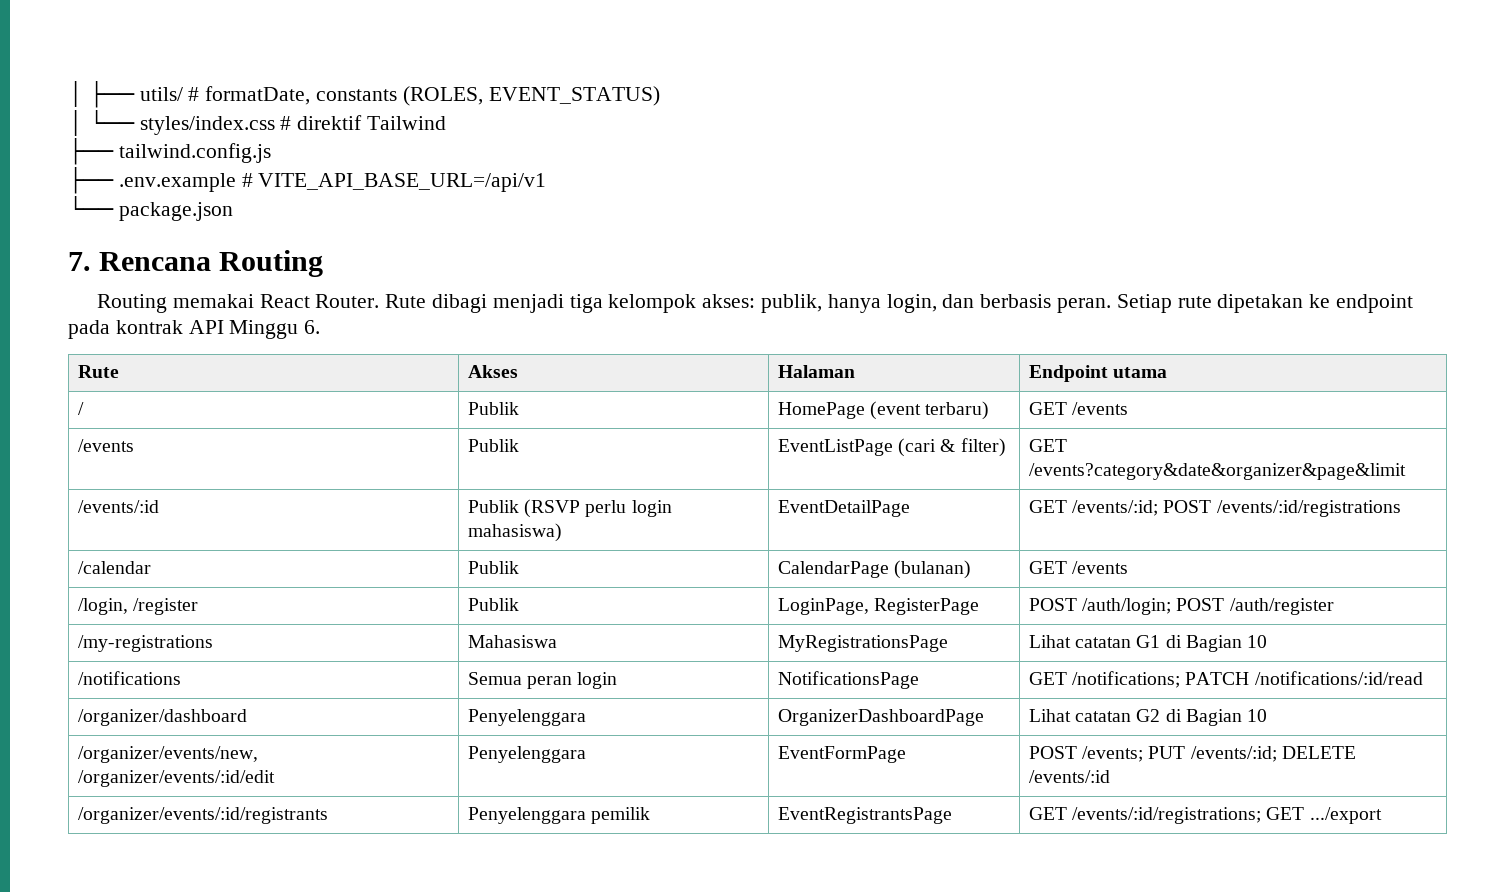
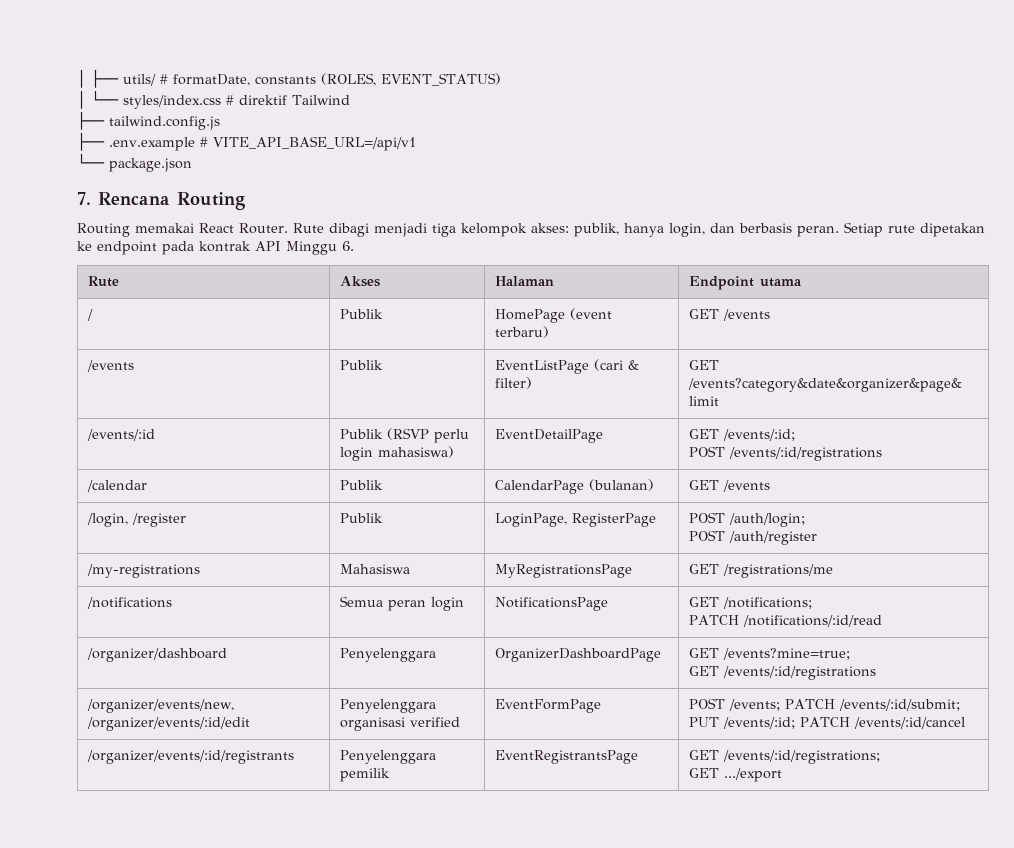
- /events/:id | Publik (RSVP perlu login mahasiswa) | EventDetailPage | GET /events/:id; POST /events/:id/registrations
+ /events/:id | Publik (RSVP perlu login mahasiswa) | EventDetailPage | GET /events/:id;
+ POST /events/:id/registrations
- /login, /register | Publik | LoginPage, RegisterPage | POST /auth/login; POST /auth/register
+ /login, /register | Publik | LoginPage, RegisterPage | POST /auth/login;
+ POST /auth/register
- /my-registrations | Mahasiswa | MyRegistrationsPage | Lihat catatan G1 di Bagian 10
+ /my-registrations | Mahasiswa | MyRegistrationsPage | GET /registrations/me
- /notifications | Semua peran login | NotificationsPage | GET /notifications; PATCH /notifications/:id/read
+ /notifications | Semua peran login | NotificationsPage | GET /notifications;
+ PATCH /notifications/:id/read
- /organizer/dashboard | Penyelenggara | OrganizerDashboardPage | Lihat catatan G2 di Bagian 10
+ /organizer/dashboard | Penyelenggara | OrganizerDashboardPage | GET /events?mine=true;
+ GET /events/:id/registrations
- /organizer/events/new, /organizer/events/:id/edit | Penyelenggara | EventFormPage | POST /events; PUT /events/:id; DELETE /events/:id
+ /organizer/events/new, /organizer/events/:id/edit | Penyelenggara organisasi verified | EventFormPage | POST /events; PATCH /events/:id/submit; PUT /events/:id; PATCH /events/:id/cancel
- /organizer/events/:id/registrants | Penyelenggara pemilik | EventRegistrantsPage | GET /events/:id/registrations; GET .../export
+ /organizer/events/:id/registrants | Penyelenggara pemilik | EventRegistrantsPage | GET /events/:id/registrations;
+ GET .../export

